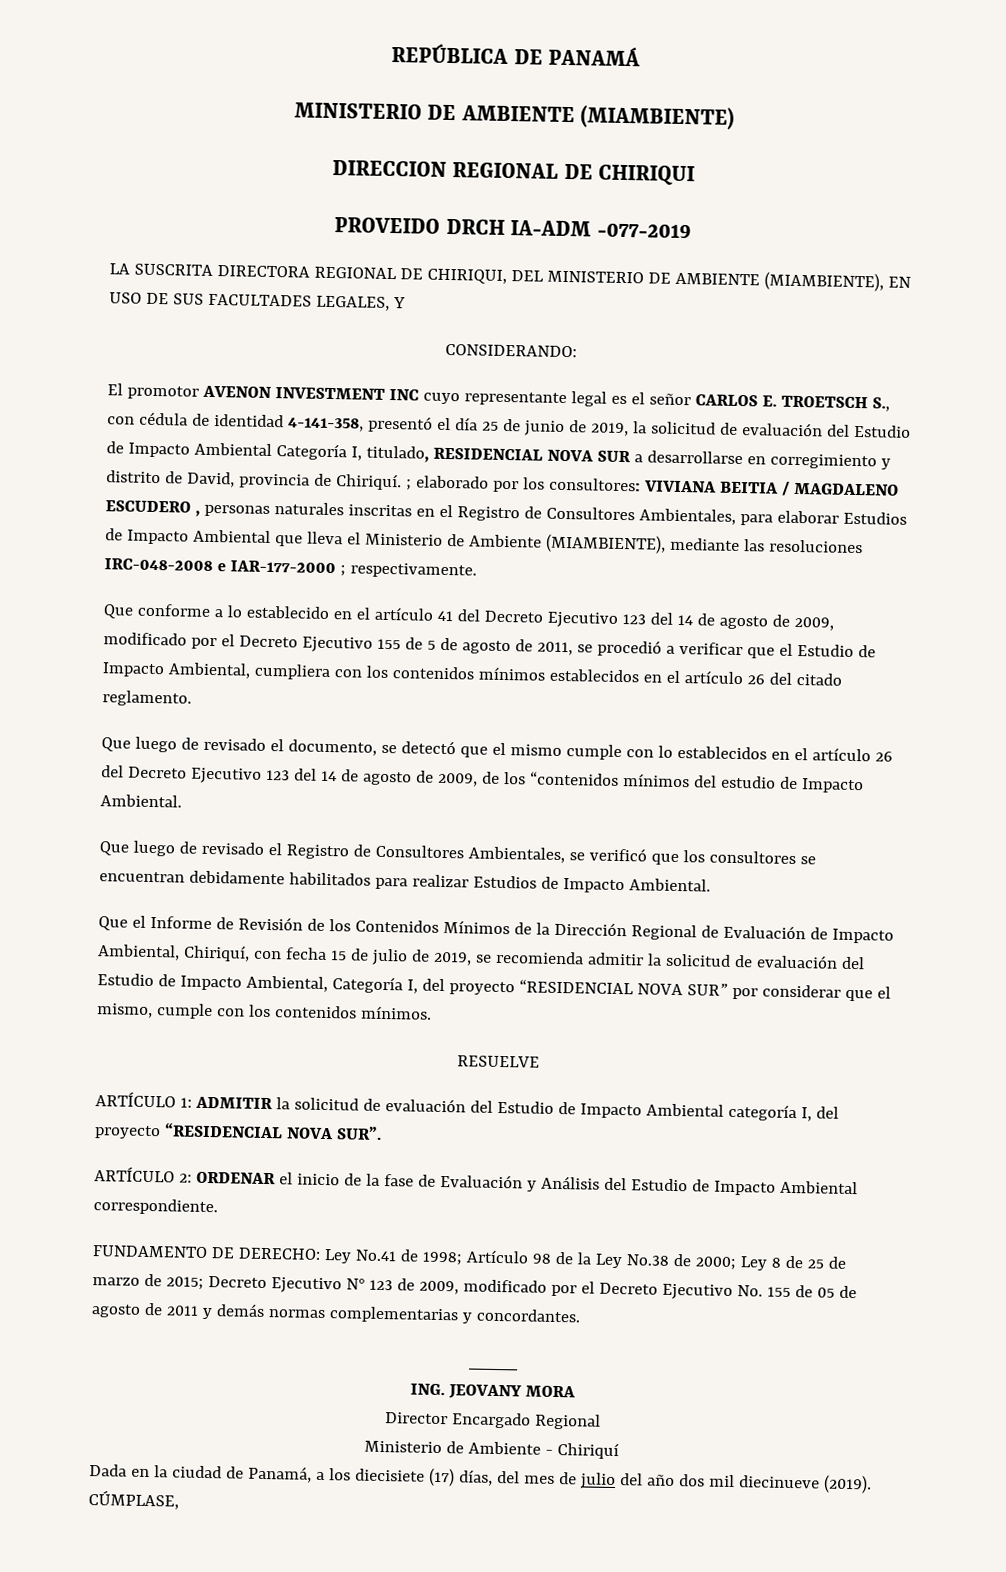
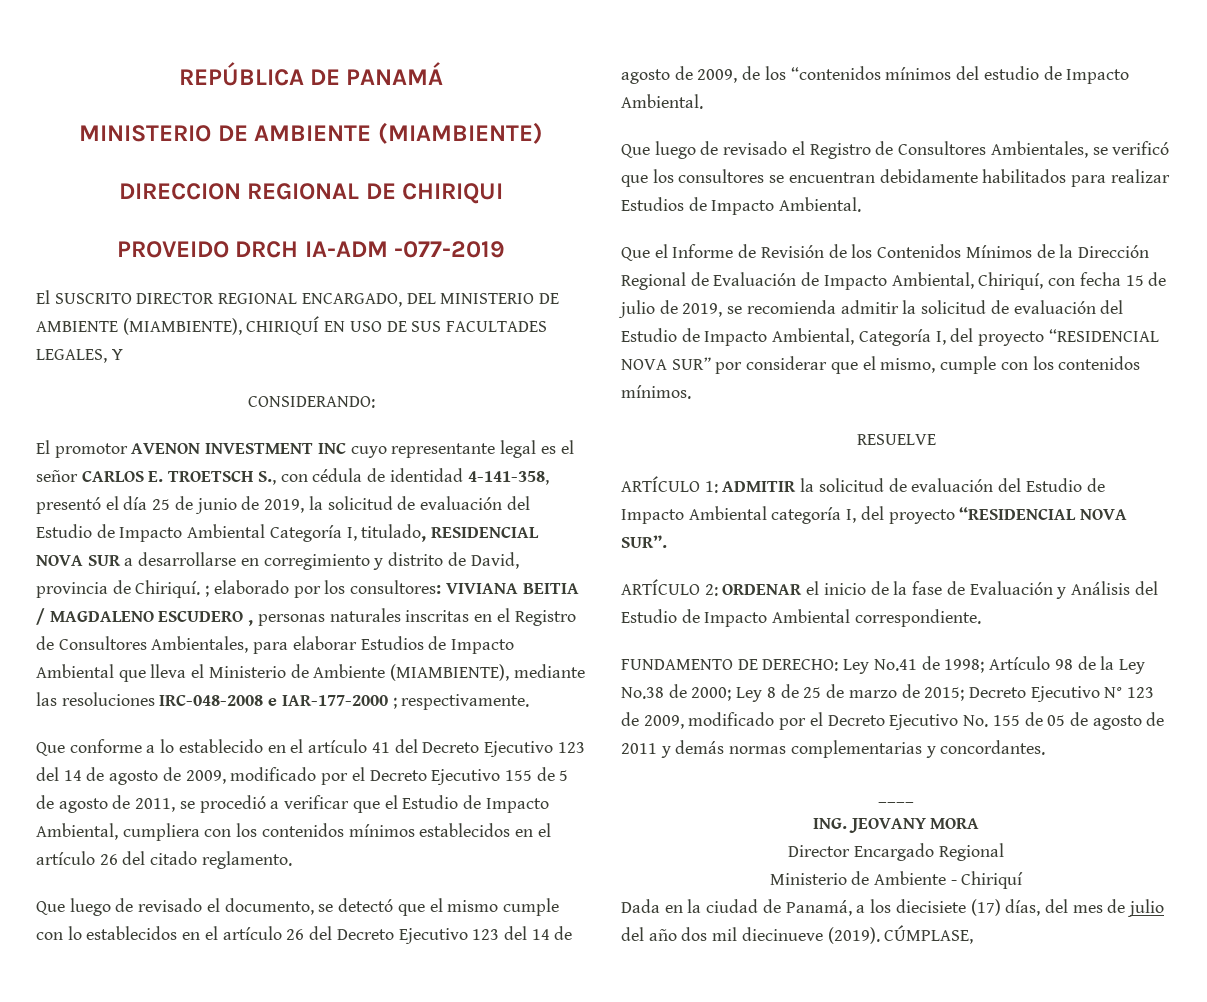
- LA SUSCRITA DIRECTORA REGIONAL DE CHIRIQUI, DEL MINISTERIO DE AMBIENTE (MIAMBIENTE), EN USO DE SUS FACULTADES LEGALES, Y
+ El SUSCRITO DIRECTOR REGIONAL ENCARGADO, DEL MINISTERIO DE AMBIENTE (MIAMBIENTE), CHIRIQUÍ EN USO DE SUS FACULTADES LEGALES, Y

